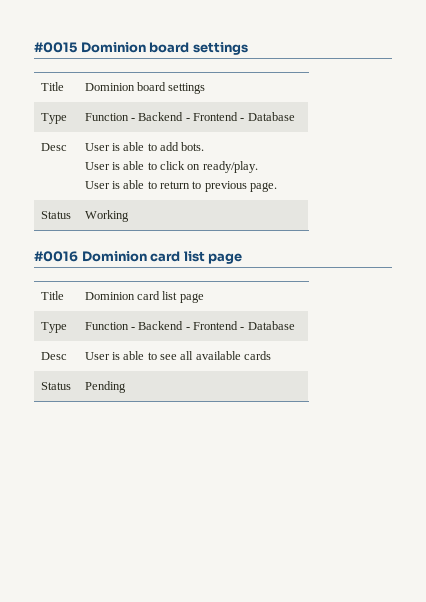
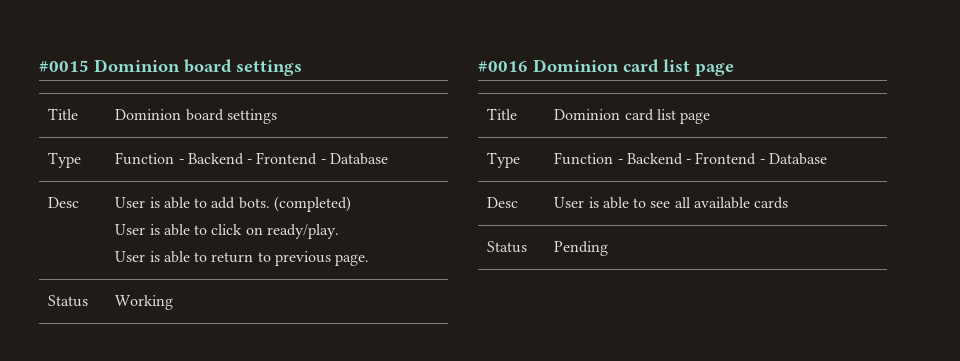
- Desc | User is able to add bots.
+ Desc | User is able to add bots. (completed)

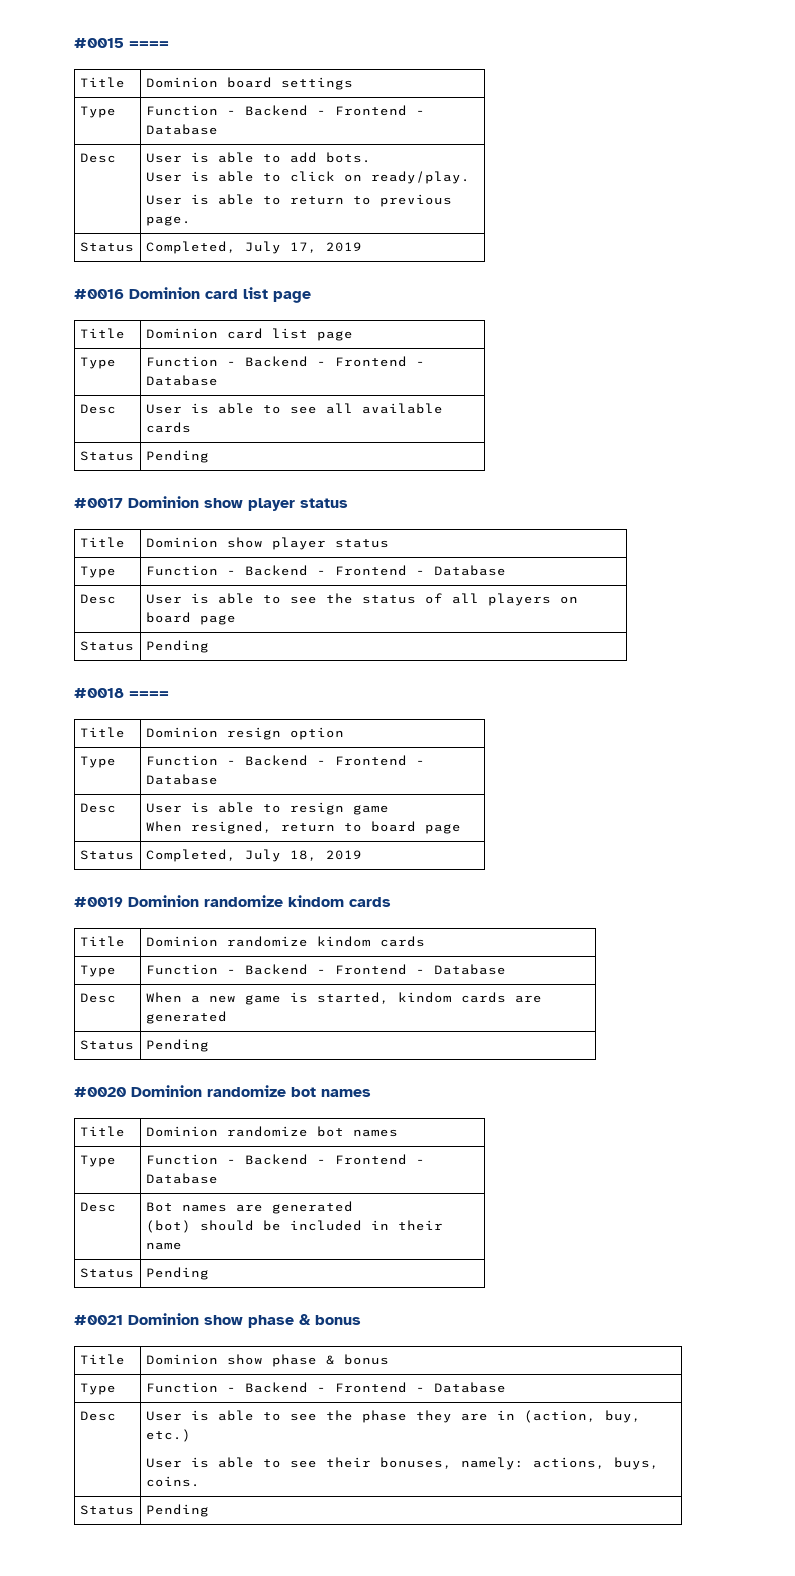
- #0015 Dominion board settings
+ #0015 ====
- Desc | User is able to add bots. (completed)
+ Desc | User is able to add bots.
- Status | Working
+ Status | Completed, July 17, 2019
+ #0017 Dominion show player status
+ Title | Dominion show player status
+ Type | Function - Backend - Frontend - Database
+ Desc | User is able to see the status of all players on board page
+ Status | Pending
+ #0018 ====
+ Title | Dominion resign option
+ Type | Function - Backend - Frontend - Database
+ Desc | User is able to resign game
+ When resigned, return to board page
+ Status | Completed, July 18, 2019
+ #0019 Dominion randomize kindom cards
+ Title | Dominion randomize kindom cards
+ Type | Function - Backend - Frontend - Database
+ Desc | When a new game is started, kindom cards are generated
+ Status | Pending
+ #0020 Dominion randomize bot names
+ Title | Dominion randomize bot names
+ Type | Function - Backend - Frontend - Database
+ Desc | Bot names are generated
+ (bot) should be included in their name
+ Status | Pending
+ #0021 Dominion show phase & bonus
+ Title | Dominion show phase & bonus
+ Type | Function - Backend - Frontend - Database
+ Desc | User is able to see the phase they are in (action, buy, etc.)
+ User is able to see their bonuses, namely: actions, buys, coins.
+ Status | Pending

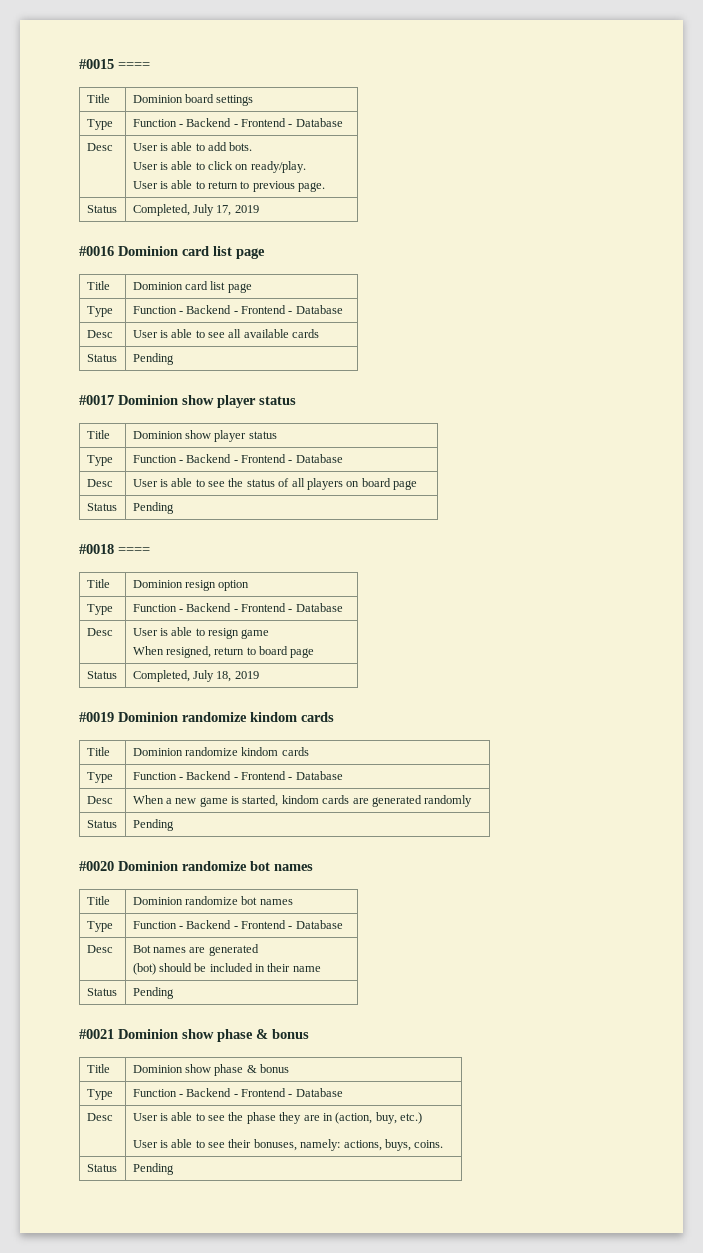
- Desc | When a new game is started, kindom cards are generated
+ Desc | When a new game is started, kindom cards are generated randomly

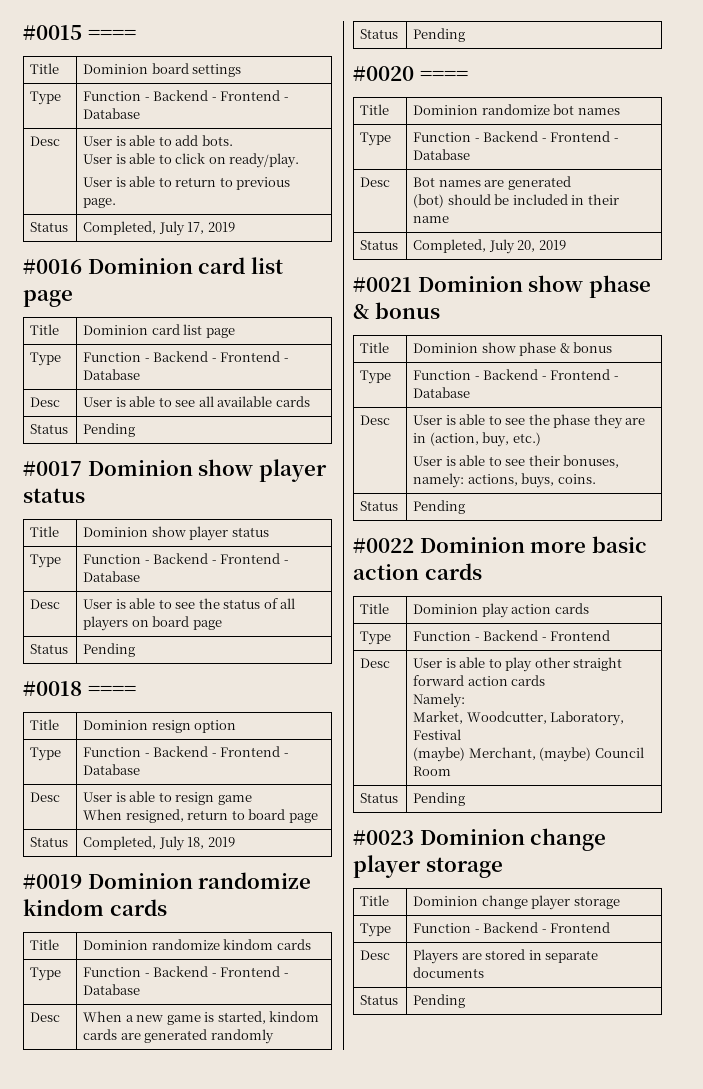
- #0020 Dominion randomize bot names
+ #0020 ====
  Desc | Bot names are generated
  (bot) should be included in their name
- Status | Pending
+ Status | Completed, July 20, 2019
+ #0022 Dominion more basic action cards
+ Title | Dominion play action cards
+ Type | Function - Backend - Frontend
+ Desc | User is able to play other straight forward action cards
+ Namely:
+ Market, Woodcutter, Laboratory, Festival
+ (maybe) Merchant, (maybe) Council Room
+ Status | Pending
+ #0023 Dominion change player storage
+ Title | Dominion change player storage
+ Type | Function - Backend - Frontend
+ Desc | Players are stored in separate documents
+ Status | Pending

